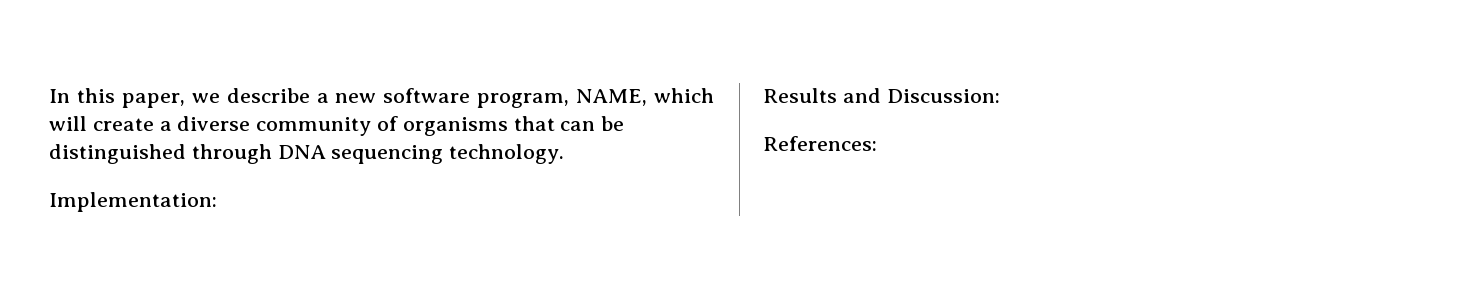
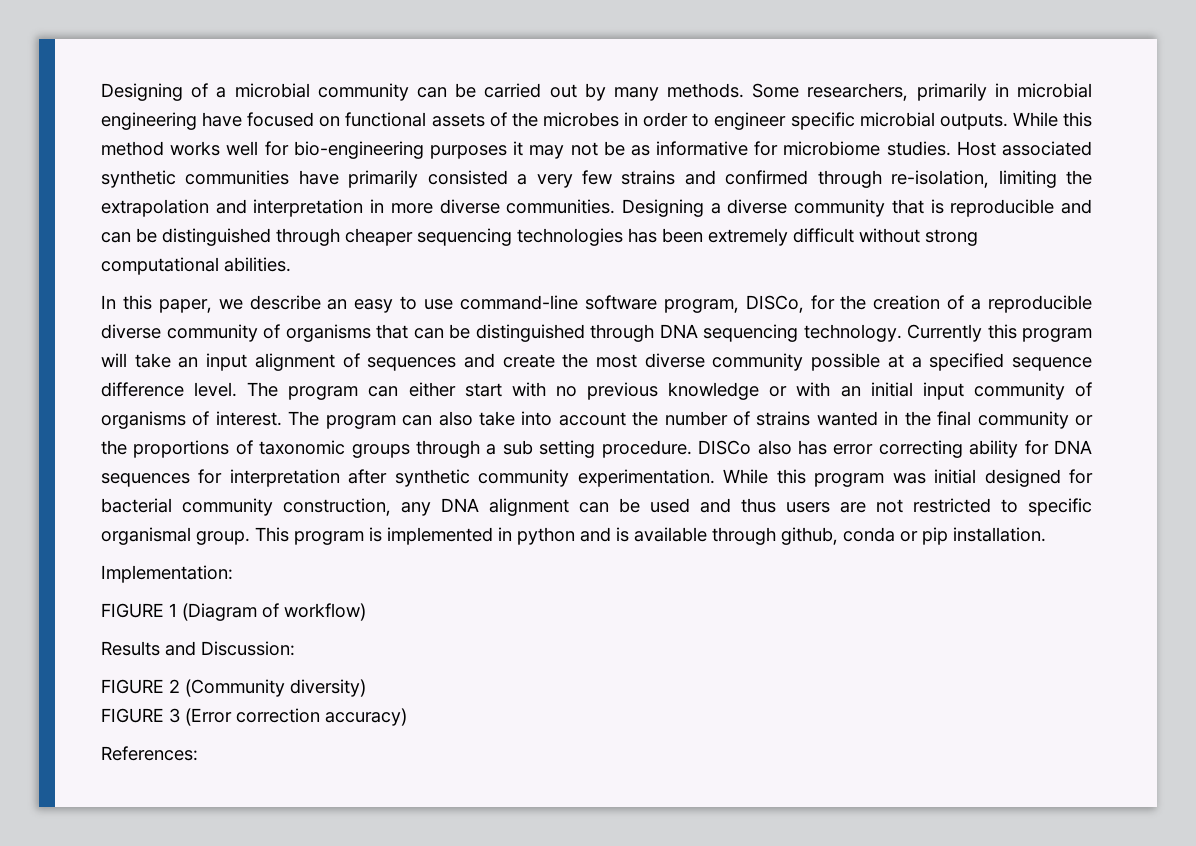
+ Designing of a microbial community can be carried out by many methods. Some researchers, primarily in microbial engineering have focused on functional assets of the microbes in order to engineer specific microbial outputs. While this method works well for bio-engineering purposes it may not be as informative for microbiome studies. Host associated synthetic communities have primarily consisted a very few strains and confirmed through re-isolation, limiting the extrapolation and interpretation in more diverse communities. Designing a diverse community that is reproducible and can be distinguished through cheaper sequencing technologies has been extremely difficult without strong computational abilities.
- In this paper, we describe a new software program, NAME, which will create a diverse community of organisms that can be distinguished through DNA sequencing technology.
+ In this paper, we describe an easy to use command-line software program, DISCo, for the creation of a reproducible diverse community of organisms that can be distinguished through DNA sequencing technology. Currently this program will take an input alignment of sequences and create the most diverse community possible at a specified sequence difference level. The program can either start with no previous knowledge or with an initial input community of organisms of interest. The program can also take into account the number of strains wanted in the final community or the proportions of taxonomic groups through a sub setting procedure. DISCo also has error correcting ability for DNA sequences for interpretation after synthetic community experimentation. While this program was initial designed for bacterial community construction, any DNA alignment can be used and thus users are not restricted to specific organismal group. This program is implemented in python and is available through github, conda or pip installation.
  Implementation:
+ FIGURE 1 (Diagram of workflow)
  Results and Discussion:
+ FIGURE 2 (Community diversity)
+ FIGURE 3 (Error correction accuracy)

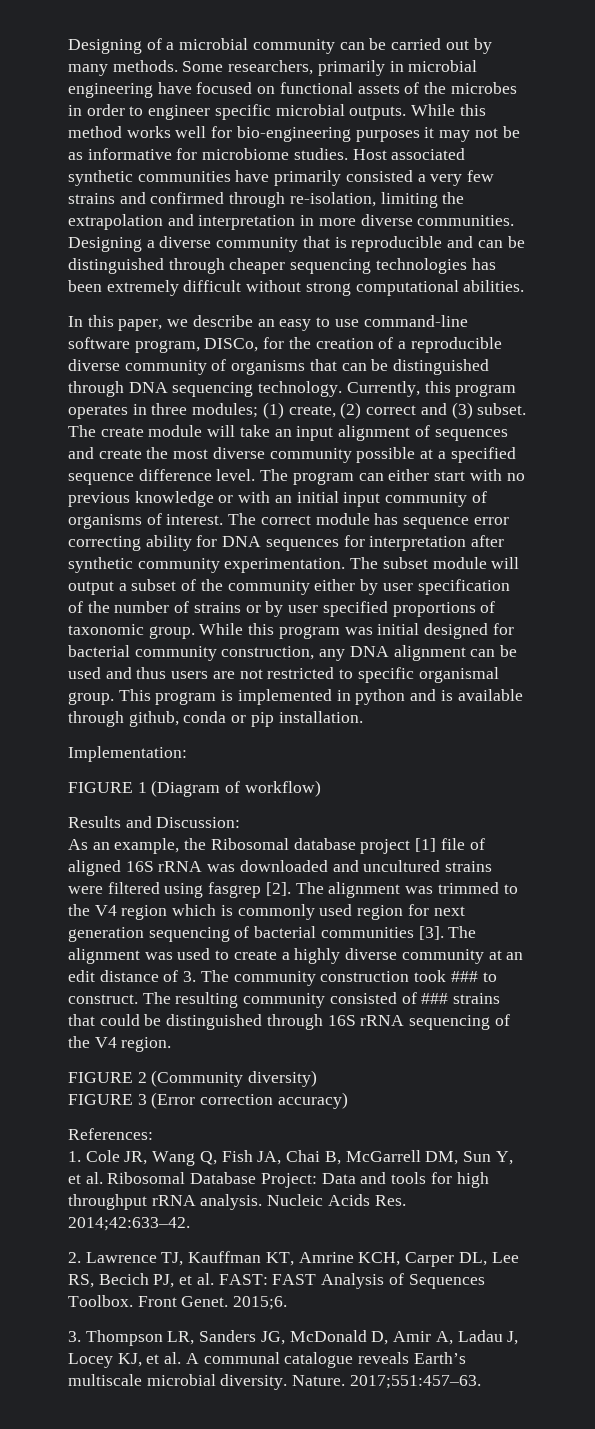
- Currently this program will take an input alignment of sequences and create the most diverse community possible at a specified sequence difference level.
+ Currently, this program operates in three modules; (1) create, (2) correct and (3) subset. The create module will take an input alignment of sequences and create the most diverse community possible at a specified sequence difference level.
- The program can also take into account the number of strains wanted in the final community or the proportions of taxonomic groups through a sub setting procedure. DISCo also has error correcting ability for DNA sequences for interpretation after synthetic community experimentation.
+ The correct module has sequence error correcting ability for DNA sequences for interpretation after synthetic community experimentation.
+ The subset module will output a subset of the community either by user specification of the number of strains or by user specified proportions of taxonomic group.
+ As an example, the Ribosomal database project [1] file of aligned 16S rRNA was downloaded and uncultured strains were filtered using fasgrep [2]. The alignment was trimmed to the V4 region which is commonly used region for next generation sequencing of bacterial communities [3]. The alignment was used to create a highly diverse community at an edit distance of 3. The community construction took ### to construct. The resulting community consisted of ### strains that could be distinguished through 16S rRNA sequencing of the V4 region.
+ 1. Cole JR, Wang Q, Fish JA, Chai B, McGarrell DM, Sun Y, et al. Ribosomal Database Project: Data and tools for high throughput rRNA analysis. Nucleic Acids Res. 2014;42:633–42.
+ 2. Lawrence TJ, Kauffman KT, Amrine KCH, Carper DL, Lee RS, Becich PJ, et al. FAST: FAST Analysis of Sequences Toolbox. Front Genet. 2015;6.
+ 3. Thompson LR, Sanders JG, McDonald D, Amir A, Ladau J, Locey KJ, et al. A communal catalogue reveals Earth’s multiscale microbial diversity. Nature. 2017;551:457–63.

